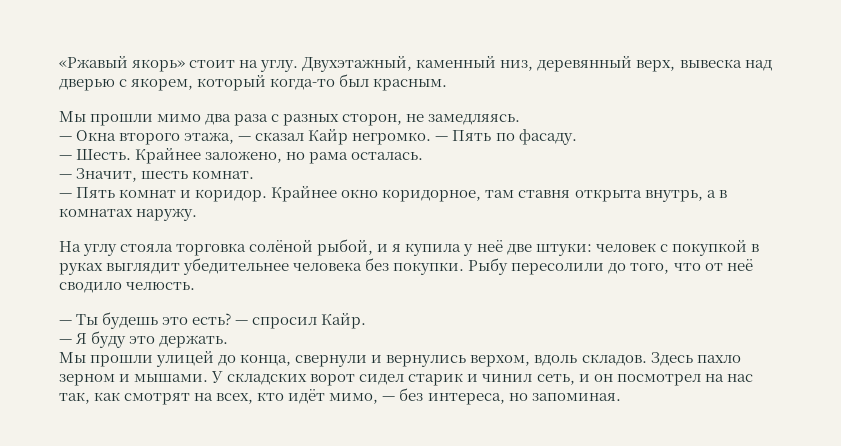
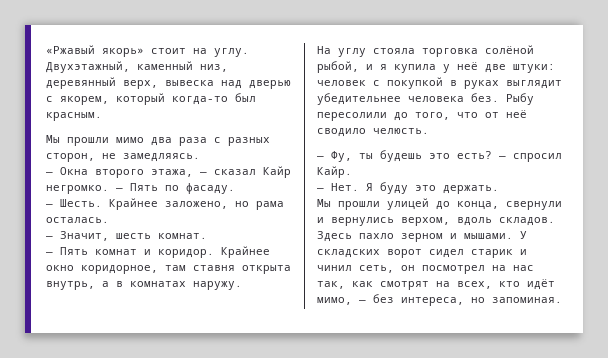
- На углу стояла торговка солёной рыбой, и я купила у неё две штуки: человек с покупкой в руках выглядит убедительнее человека без покупки.
+ На углу стояла торговка солёной рыбой, и я купила у неё две штуки: человек с покупкой в руках выглядит убедительнее человека без.
- — Ты будешь это есть?
+ — Фу, ты будешь это есть?
- — Я буду это держать.
+ — Нет. Я буду это держать.
- У складских ворот сидел старик и чинил сеть, и он посмотрел на нас так, как смотрят на всех, кто идёт мимо, — без интереса, но запоминая.
+ У складских ворот сидел старик и чинил сеть, он посмотрел на нас так, как смотрят на всех, кто идёт мимо, — без интереса, но запоминая.

